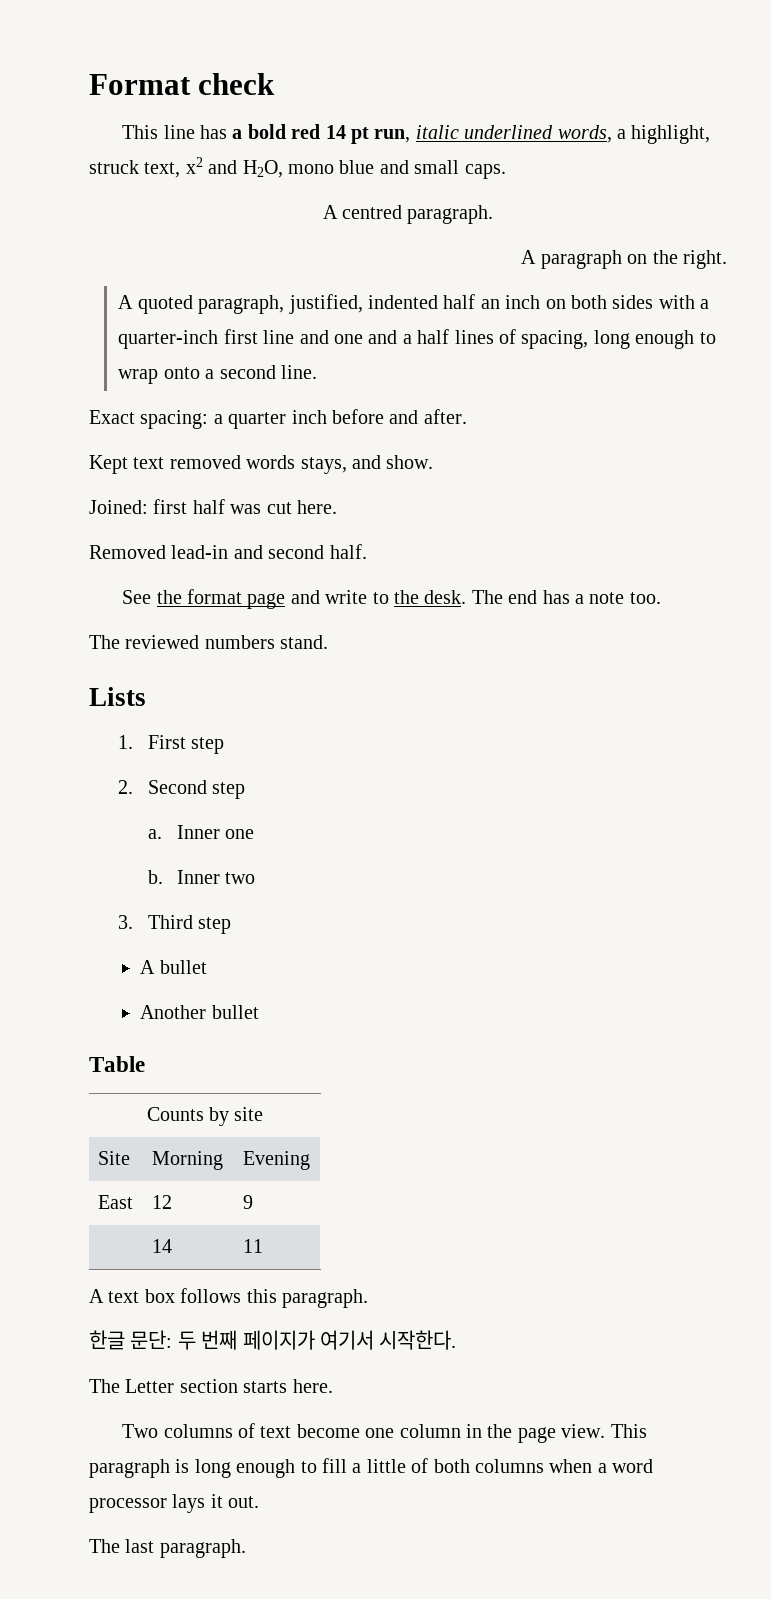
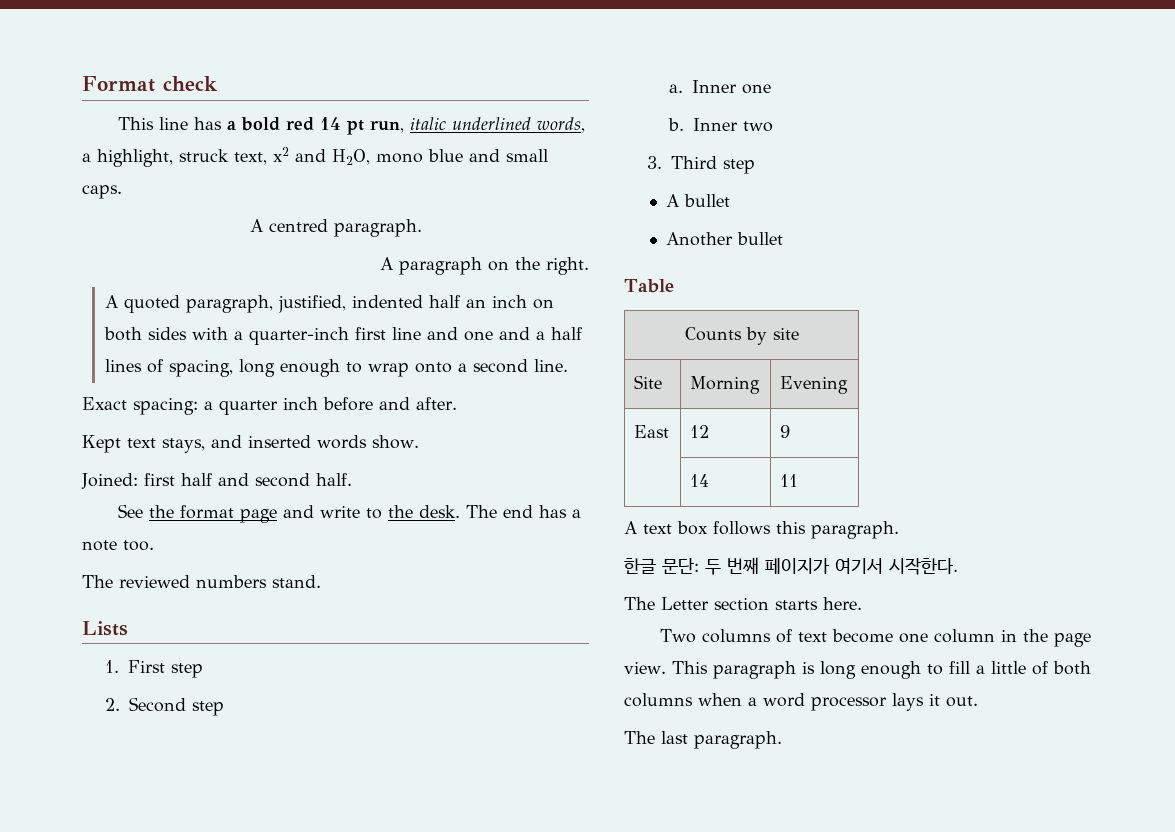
- Kept text removed words stays, and show.
+ Kept text stays, and inserted words show.
- Joined: first half was cut here.
- Removed lead-in and second half.
+ Joined: first half and second half.

